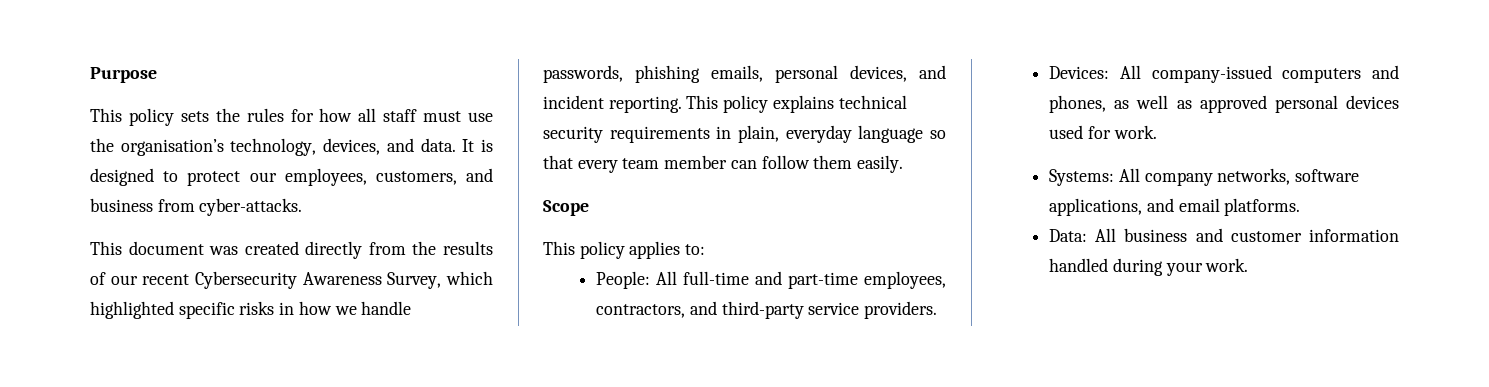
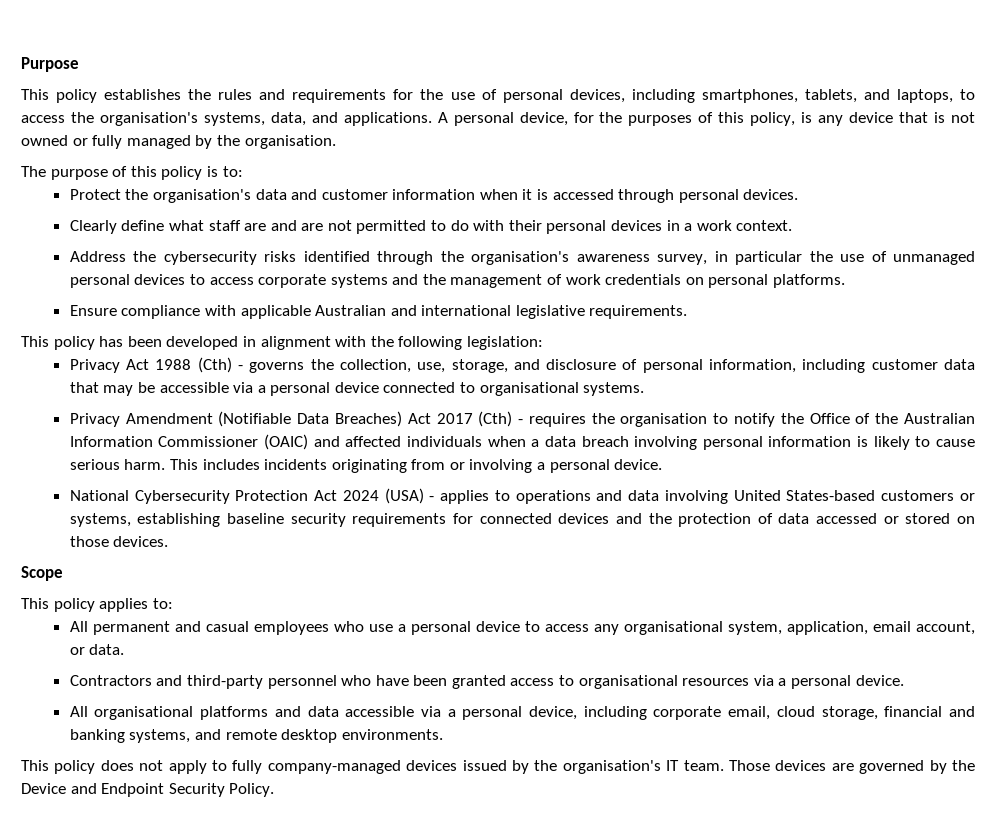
- This policy sets the rules for how all staff must use the organisation’s technology, devices, and data. It is designed to protect our employees, customers, and business from cyber-attacks.
- This document was created directly from the results of our recent Cybersecurity Awareness Survey, which highlighted specific risks in how we handle passwords, phishing emails, personal devices, and incident reporting. This policy explains technical security requirements in plain, everyday language so that every team member can follow them easily.
+ This policy establishes the rules and requirements for the use of personal devices, including smartphones, tablets, and laptops, to access the organisation's systems, data, and applications. A personal device, for the purposes of this policy, is any device that is not owned or fully managed by the organisation.
+ The purpose of this policy is to:
+ Protect the organisation's data and customer information when it is accessed through personal devices.
+ Clearly define what staff are and are not permitted to do with their personal devices in a work context.
+ Address the cybersecurity risks identified through the organisation's awareness survey, in particular the use of unmanaged personal devices to access corporate systems and the management of work credentials on personal platforms.
+ Ensure compliance with applicable Australian and international legislative requirements.
+ This policy has been developed in alignment with the following legislation:
+ Privacy Act 1988 (Cth) - governs the collection, use, storage, and disclosure of personal information, including customer data that may be accessible via a personal device connected to organisational systems.
+ Privacy Amendment (Notifiable Data Breaches) Act 2017 (Cth) - requires the organisation to notify the Office of the Australian Information Commissioner (OAIC) and affected individuals when a data breach involving personal information is likely to cause serious harm. This includes incidents originating from or involving a personal device.
+ National Cybersecurity Protection Act 2024 (USA) - applies to operations and data involving United States-based customers or systems, establishing baseline security requirements for connected devices and the protection of data accessed or stored on those devices.
- People: All full-time and part-time employees, contractors, and third-party service providers.
- Devices: All company-issued computers and phones, as well as approved personal devices used for work.
- Systems: All company networks, software applications, and email platforms.
- Data: All business and customer information handled during your work.
+ All permanent and casual employees who use a personal device to access any organisational system, application, email account, or data.
+ Contractors and third-party personnel who have been granted access to organisational resources via a personal device.
+ All organisational platforms and data accessible via a personal device, including corporate email, cloud storage, financial and banking systems, and remote desktop environments.
+ This policy does not apply to fully company-managed devices issued by the organisation's IT team. Those devices are governed by the Device and Endpoint Security Policy.

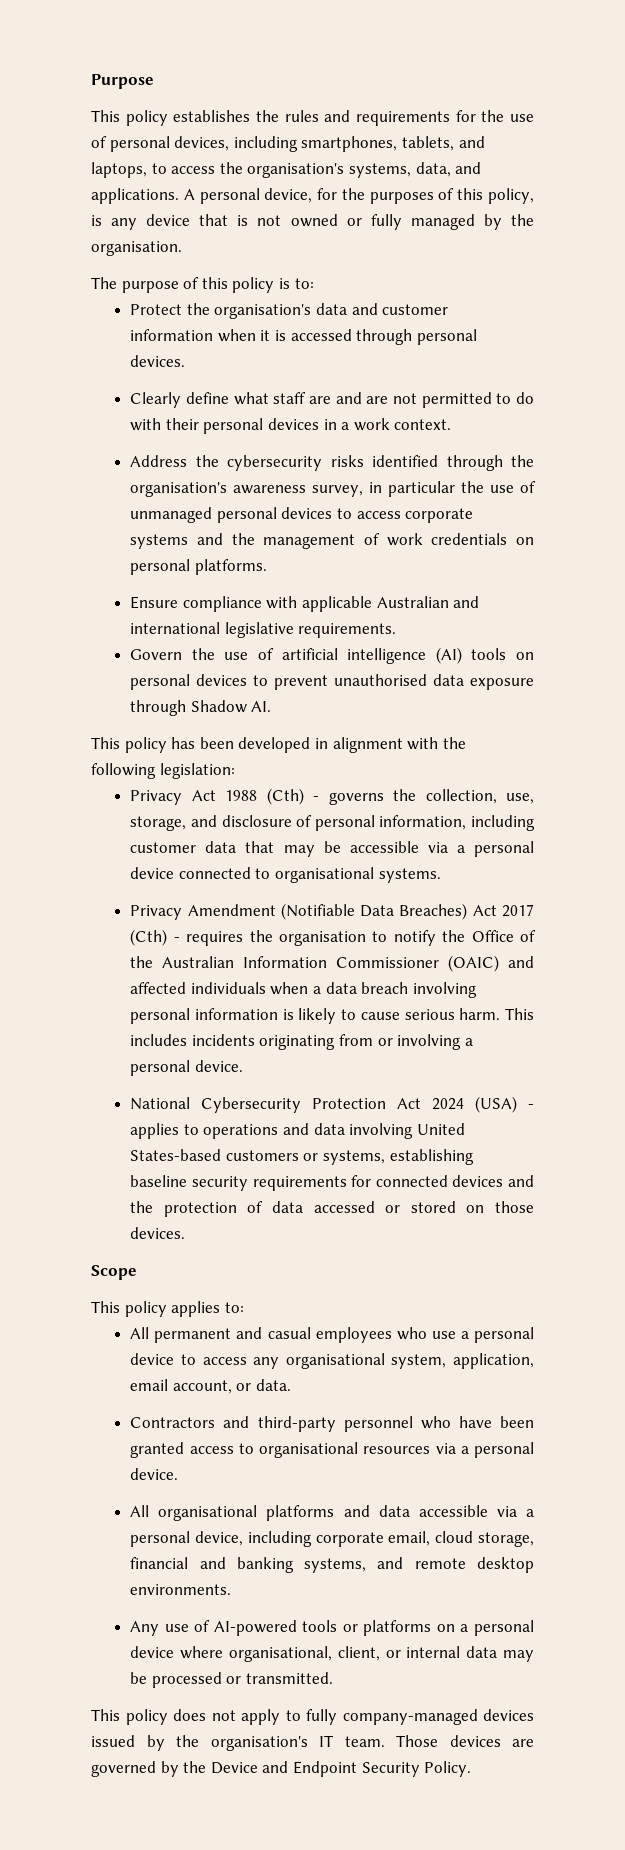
+ Govern the use of artificial intelligence (AI) tools on personal devices to prevent unauthorised data exposure through Shadow AI.
+ Any use of AI-powered tools or platforms on a personal device where organisational, client, or internal data may be processed or transmitted.

